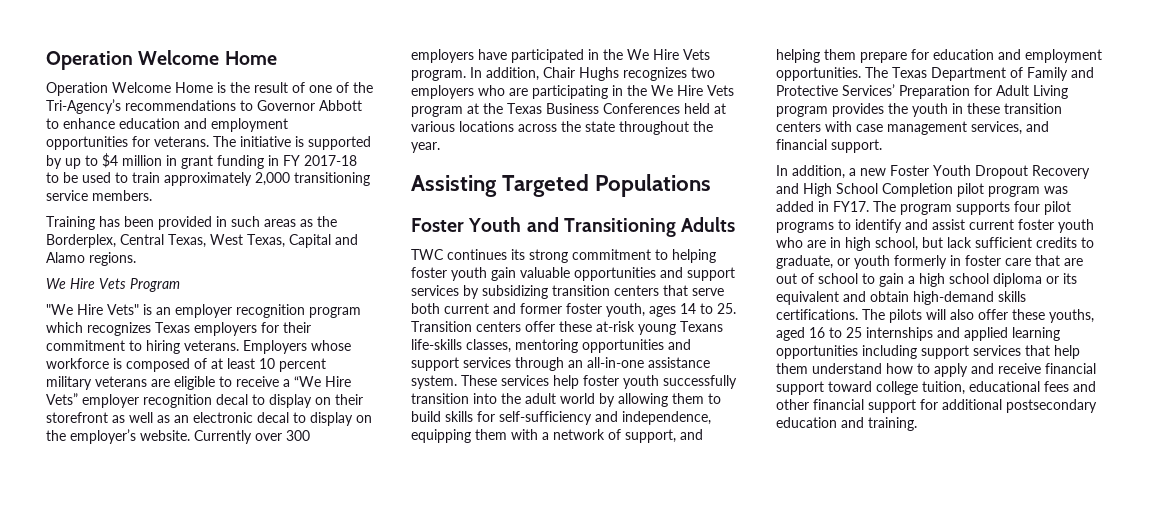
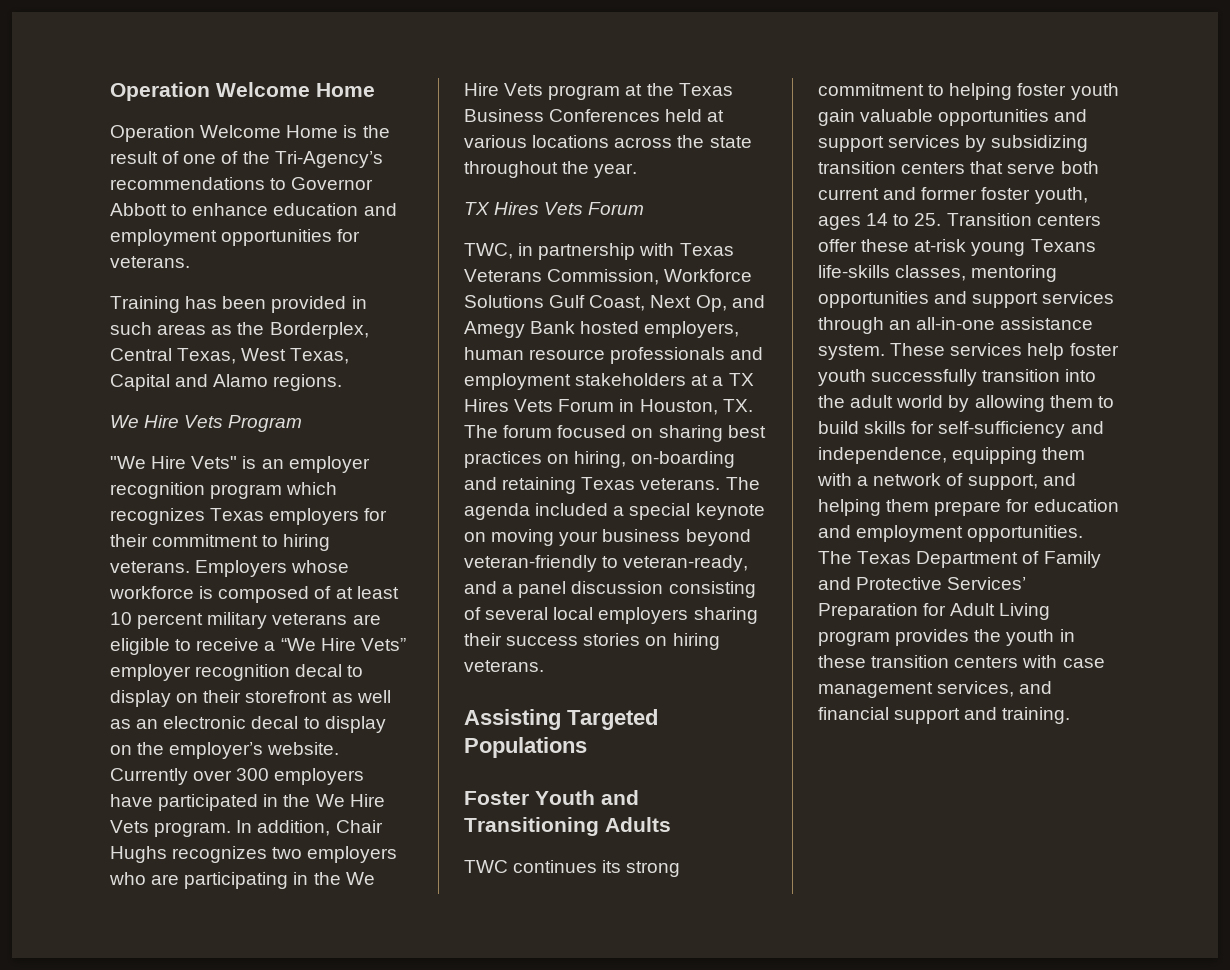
- The initiative is supported by up to $4 million in grant funding in FY 2017-18 to be used to train approximately 2,000 transitioning service members.
  In addition, Chair Hughs recognizes two employers who are participating in the We Hire Vets program at the Texas Business Conferences held at various locations across the state throughout the year.
+ TX Hires Vets Forum
+ TWC, in partnership with Texas Veterans Commission, Workforce Solutions Gulf Coast, Next Op, and Amegy Bank hosted employers, human resource professionals and employment stakeholders at a TX Hires Vets Forum in Houston, TX. The forum focused on sharing best practices on hiring, on-boarding and retaining Texas veterans. The agenda included a special keynote on moving your business beyond veteran-friendly to veteran-ready, and a panel discussion consisting of several local employers sharing their success stories on hiring veterans.
- The Texas Department of Family and Protective Services’ Preparation for Adult Living program provides the youth in these transition centers with case management services, and financial support.
- In addition, a new Foster Youth Dropout Recovery and High School Completion pilot program was added in FY17. The program supports four pilot programs to identify and assist current foster youth who are in high school, but lack sufficient credits to graduate, or youth formerly in foster care that are out of school to gain a high school diploma or its equivalent and obtain high-demand skills certifications. The pilots will also offer these youths, aged 16 to 25 internships and applied learning opportunities including support services that help them understand how to apply and receive financial support toward college tuition, educational fees and other financial support for additional postsecondary education and training.
+ The Texas Department of Family and Protective Services’ Preparation for Adult Living program provides the youth in these transition centers with case management services, and financial support and training.

